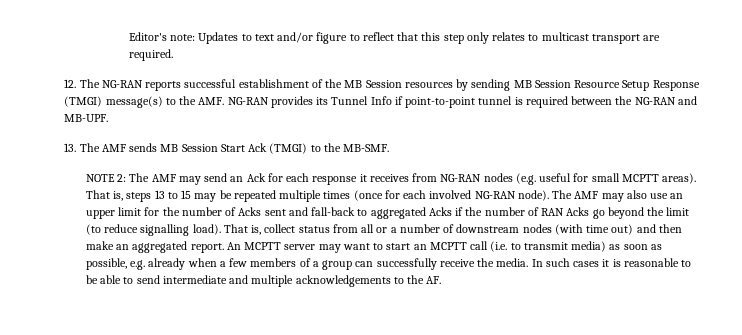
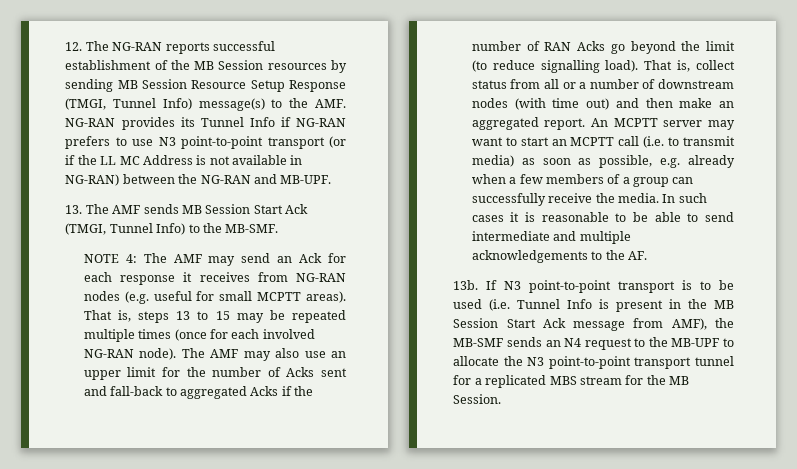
- Editor's note: Updates to text and/or figure to reflect that this step only relates to multicast transport are required.
- 12. The NG-RAN reports successful establishment of the MB Session resources by sending MB Session Resource Setup Response (TMGI) message(s) to the AMF. NG-RAN provides its Tunnel Info if point-to-point tunnel is required between the NG-RAN and MB-UPF.
+ 12. The NG-RAN reports successful establishment of the MB Session resources by sending MB Session Resource Setup Response (TMGI, Tunnel Info) message(s) to the AMF. NG-RAN provides its Tunnel Info if NG-RAN prefers to use N3 point-to-point transport (or if the LL MC Address is not available in NG-RAN) between the NG-RAN and MB-UPF.
- 13. The AMF sends MB Session Start Ack (TMGI) to the MB-SMF.
+ 13. The AMF sends MB Session Start Ack (TMGI, Tunnel Info) to the MB-SMF.
- NOTE 2: The AMF may send an Ack for each response it receives from NG-RAN nodes (e.g. useful for small MCPTT areas).
+ NOTE 4: The AMF may send an Ack for each response it receives from NG-RAN nodes (e.g. useful for small MCPTT areas).
+ 13b. If N3 point-to-point transport is to be used (i.e. Tunnel Info is present in the MB Session Start Ack message from AMF), the MB-SMF sends an N4 request to the MB-UPF to allocate the N3 point-to-point transport tunnel for a replicated MBS stream for the MB Session.

